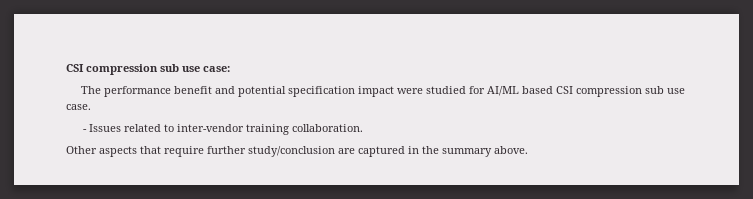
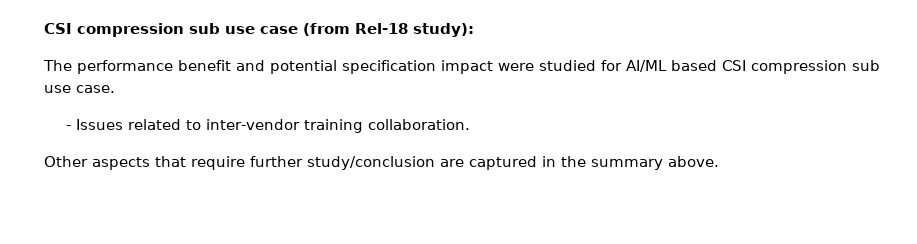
- CSI compression sub use case:
+ CSI compression sub use case (from Rel-18 study):

